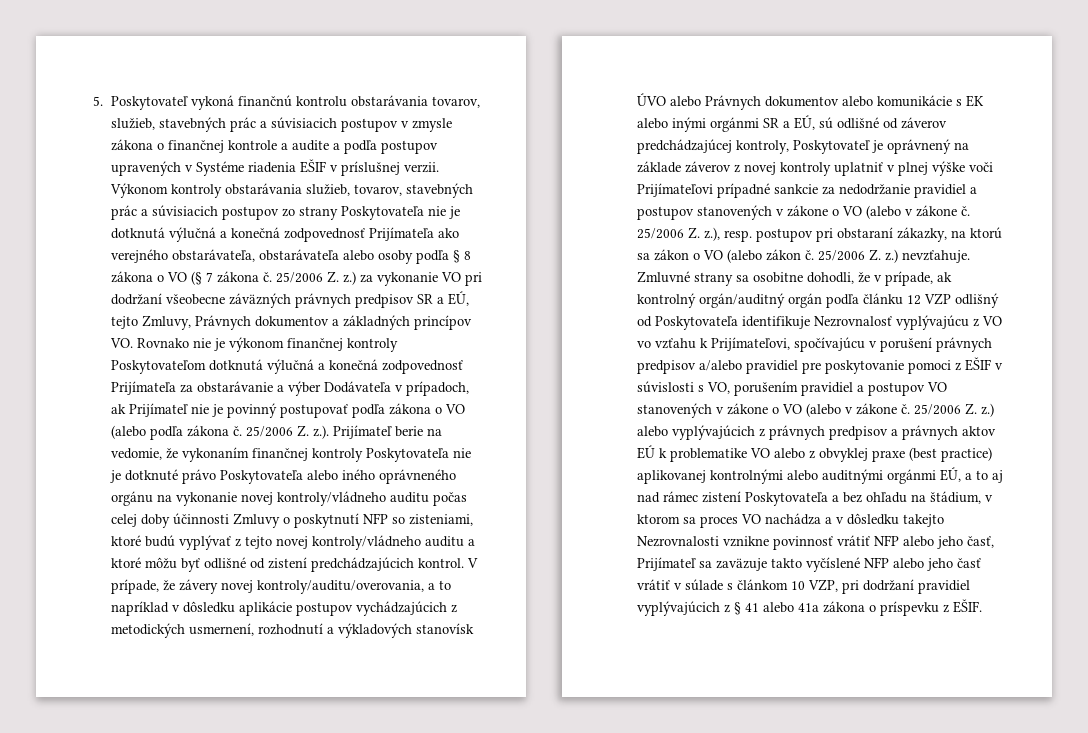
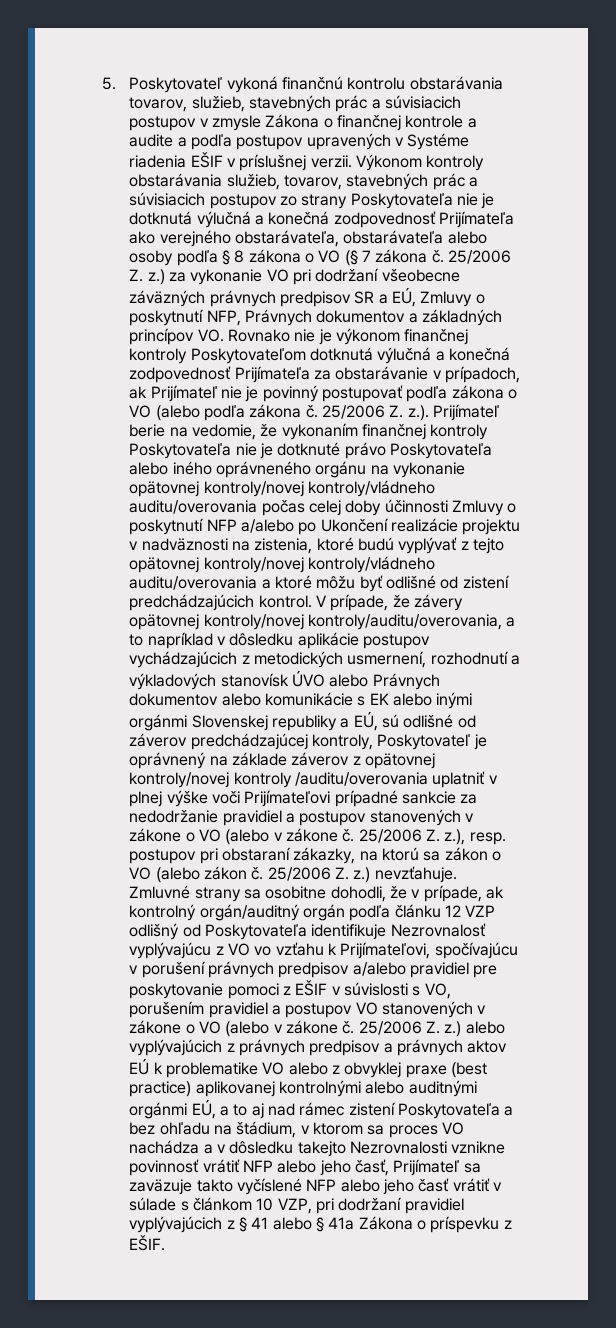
- 5. Poskytovateľ vykoná finančnú kontrolu obstarávania tovarov, služieb, stavebných prác a súvisiacich postupov v zmysle zákona o finančnej kontrole a audite a podľa postupov upravených v Systéme riadenia EŠIF v príslušnej verzii.
+ 5. Poskytovateľ vykoná finančnú kontrolu obstarávania tovarov, služieb, stavebných prác a súvisiacich postupov v zmysle Zákona o finančnej kontrole a audite a podľa postupov upravených v Systéme riadenia EŠIF v príslušnej verzii.
- 25/2006 Z. z.) za vykonanie VO pri dodržaní všeobecne záväzných právnych predpisov SR a EÚ, tejto Zmluvy, Právnych dokumentov a základných princípov VO. Rovnako nie je výkonom finančnej kontroly Poskytovateľom dotknutá výlučná a konečná zodpovednosť Prijímateľa za obstarávanie a výber Dodávateľa v prípadoch, ak Prijímateľ nie je povinný postupovať podľa zákona o VO (alebo podľa zákona č.
+ 25/2006 Z. z.) za vykonanie VO pri dodržaní všeobecne záväzných právnych predpisov SR a EÚ, Zmluvy o poskytnutí NFP, Právnych dokumentov a základných princípov VO. Rovnako nie je výkonom finančnej kontroly Poskytovateľom dotknutá výlučná a konečná zodpovednosť Prijímateľa za obstarávanie v prípadoch, ak Prijímateľ nie je povinný postupovať podľa zákona o VO (alebo podľa zákona č.
- 25/2006 Z. z.). Prijímateľ berie na vedomie, že vykonaním finančnej kontroly Poskytovateľa nie je dotknuté právo Poskytovateľa alebo iného oprávneného orgánu na vykonanie novej kontroly/vládneho auditu počas celej doby účinnosti Zmluvy o poskytnutí NFP so zisteniami, ktoré budú vyplývať z tejto novej kontroly/vládneho auditu a ktoré môžu byť odlišné od zistení predchádzajúcich kontrol.
+ 25/2006 Z. z.). Prijímateľ berie na vedomie, že vykonaním finančnej kontroly Poskytovateľa nie je dotknuté právo Poskytovateľa alebo iného oprávneného orgánu na vykonanie opätovnej kontroly/novej kontroly/vládneho auditu/overovania počas celej doby účinnosti Zmluvy o poskytnutí NFP a/alebo po Ukončení realizácie projektu v nadväznosti na zistenia, ktoré budú vyplývať z tejto opätovnej kontroly/novej kontroly/vládneho auditu/overovania a ktoré môžu byť odlišné od zistení predchádzajúcich kontrol.
- V prípade, že závery novej kontroly/auditu/overovania, a to napríklad v dôsledku aplikácie postupov vychádzajúcich z metodických usmernení, rozhodnutí a výkladových stanovísk ÚVO alebo Právnych dokumentov alebo komunikácie s EK alebo inými orgánmi SR a EÚ, sú odlišné od záverov predchádzajúcej kontroly, Poskytovateľ je oprávnený na základe záverov z novej kontroly uplatniť v plnej výške voči Prijímateľovi prípadné sankcie za nedodržanie pravidiel a postupov stanovených v zákone o VO (alebo v zákone č.
+ V prípade, že závery opätovnej kontroly/novej kontroly/auditu/overovania, a to napríklad v dôsledku aplikácie postupov vychádzajúcich z metodických usmernení, rozhodnutí a výkladových stanovísk ÚVO alebo Právnych dokumentov alebo komunikácie s EK alebo inými orgánmi Slovenskej republiky a EÚ, sú odlišné od záverov predchádzajúcej kontroly, Poskytovateľ je oprávnený na základe záverov z opätovnej kontroly/novej kontroly /auditu/overovania uplatniť v plnej výške voči Prijímateľovi prípadné sankcie za nedodržanie pravidiel a postupov stanovených v zákone o VO (alebo v zákone č.
- 25/2006 Z. z.) alebo vyplývajúcich z právnych predpisov a právnych aktov EÚ k problematike VO alebo z obvyklej praxe (best practice) aplikovanej kontrolnými alebo auditnými orgánmi EÚ, a to aj nad rámec zistení Poskytovateľa a bez ohľadu na štádium, v ktorom sa proces VO nachádza a v dôsledku takejto Nezrovnalosti vznikne povinnosť vrátiť NFP alebo jeho časť, Prijímateľ sa zaväzuje takto vyčíslené NFP alebo jeho časť vrátiť v súlade s článkom 10 VZP, pri dodržaní pravidiel vyplývajúcich z § 41 alebo 41a zákona o príspevku z EŠIF.
+ 25/2006 Z. z.) alebo vyplývajúcich z právnych predpisov a právnych aktov EÚ k problematike VO alebo z obvyklej praxe (best practice) aplikovanej kontrolnými alebo auditnými orgánmi EÚ, a to aj nad rámec zistení Poskytovateľa a bez ohľadu na štádium, v ktorom sa proces VO nachádza a v dôsledku takejto Nezrovnalosti vznikne povinnosť vrátiť NFP alebo jeho časť, Prijímateľ sa zaväzuje takto vyčíslené NFP alebo jeho časť vrátiť v súlade s článkom 10 VZP, pri dodržaní pravidiel vyplývajúcich z § 41 alebo § 41a Zákona o príspevku z EŠIF.

